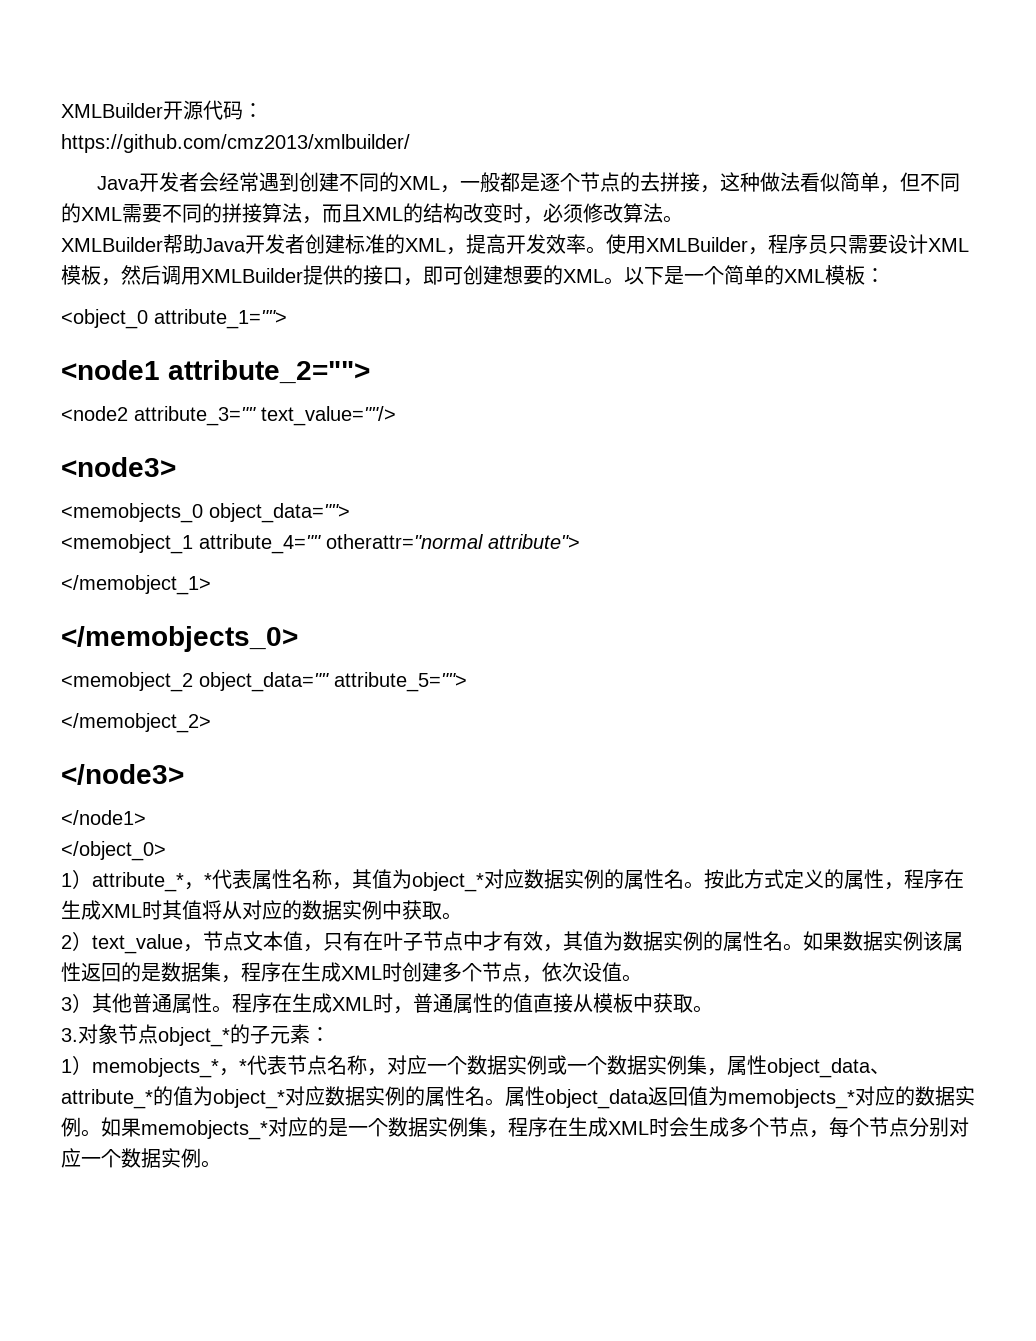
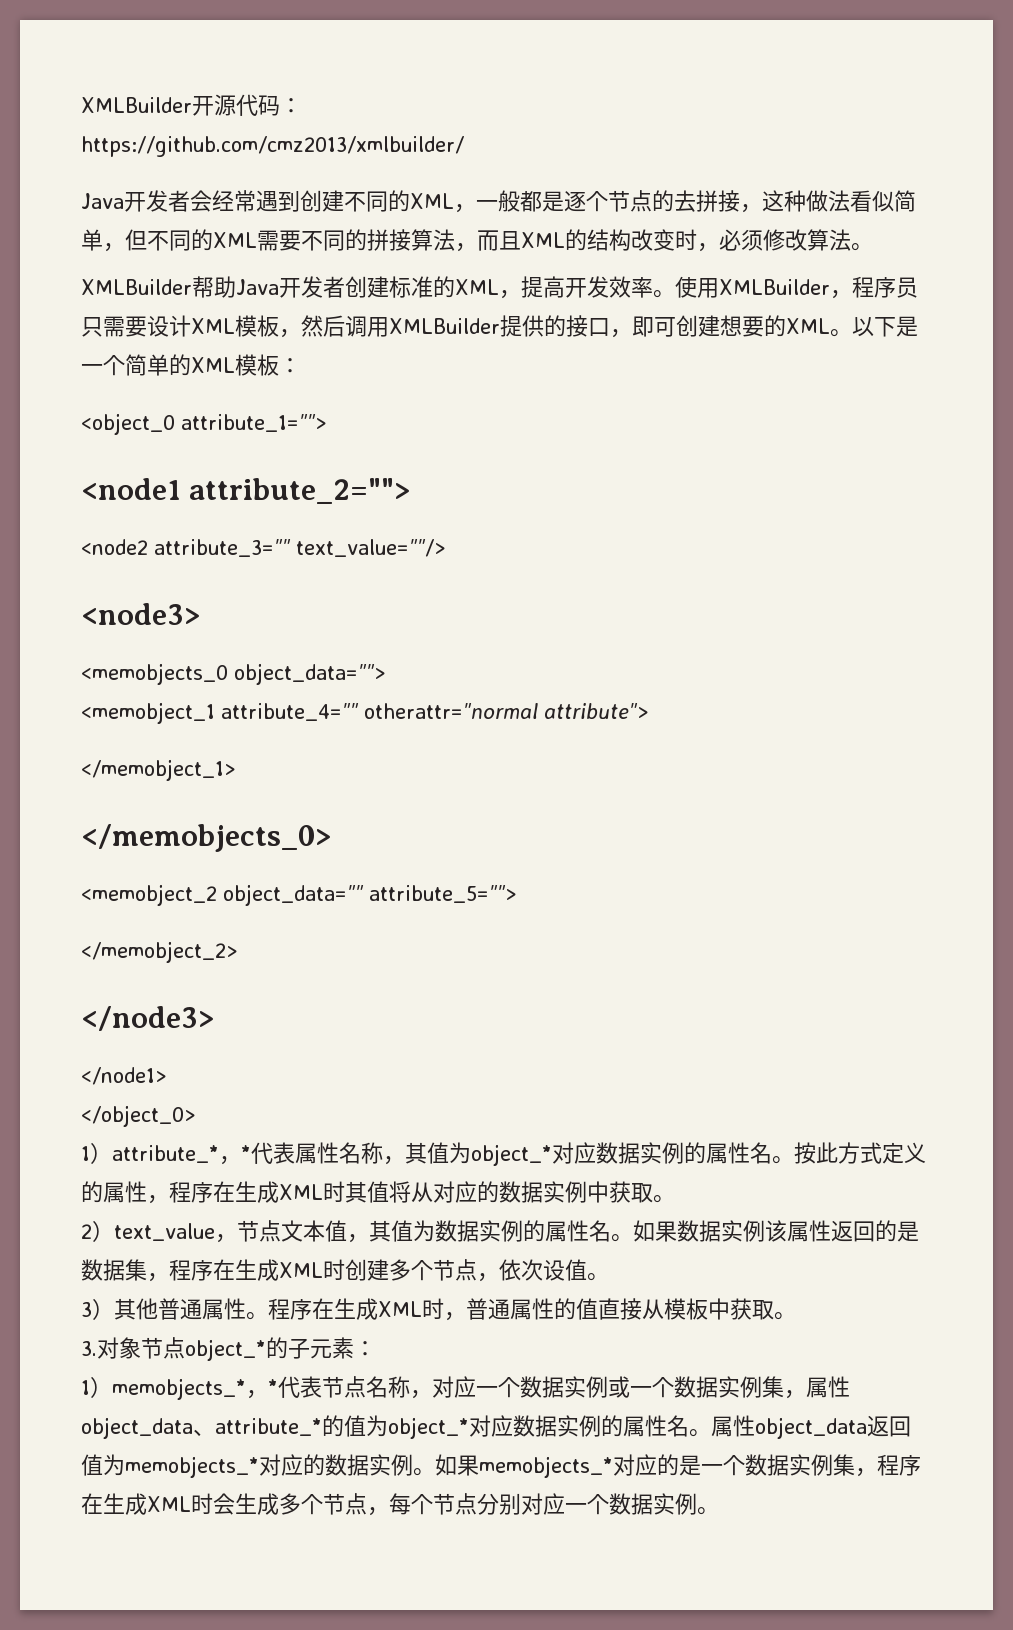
- 2）text_value，节点文本值，只有在叶子节点中才有效，其值为数据实例的属性名。
+ 2）text_value，节点文本值，其值为数据实例的属性名。

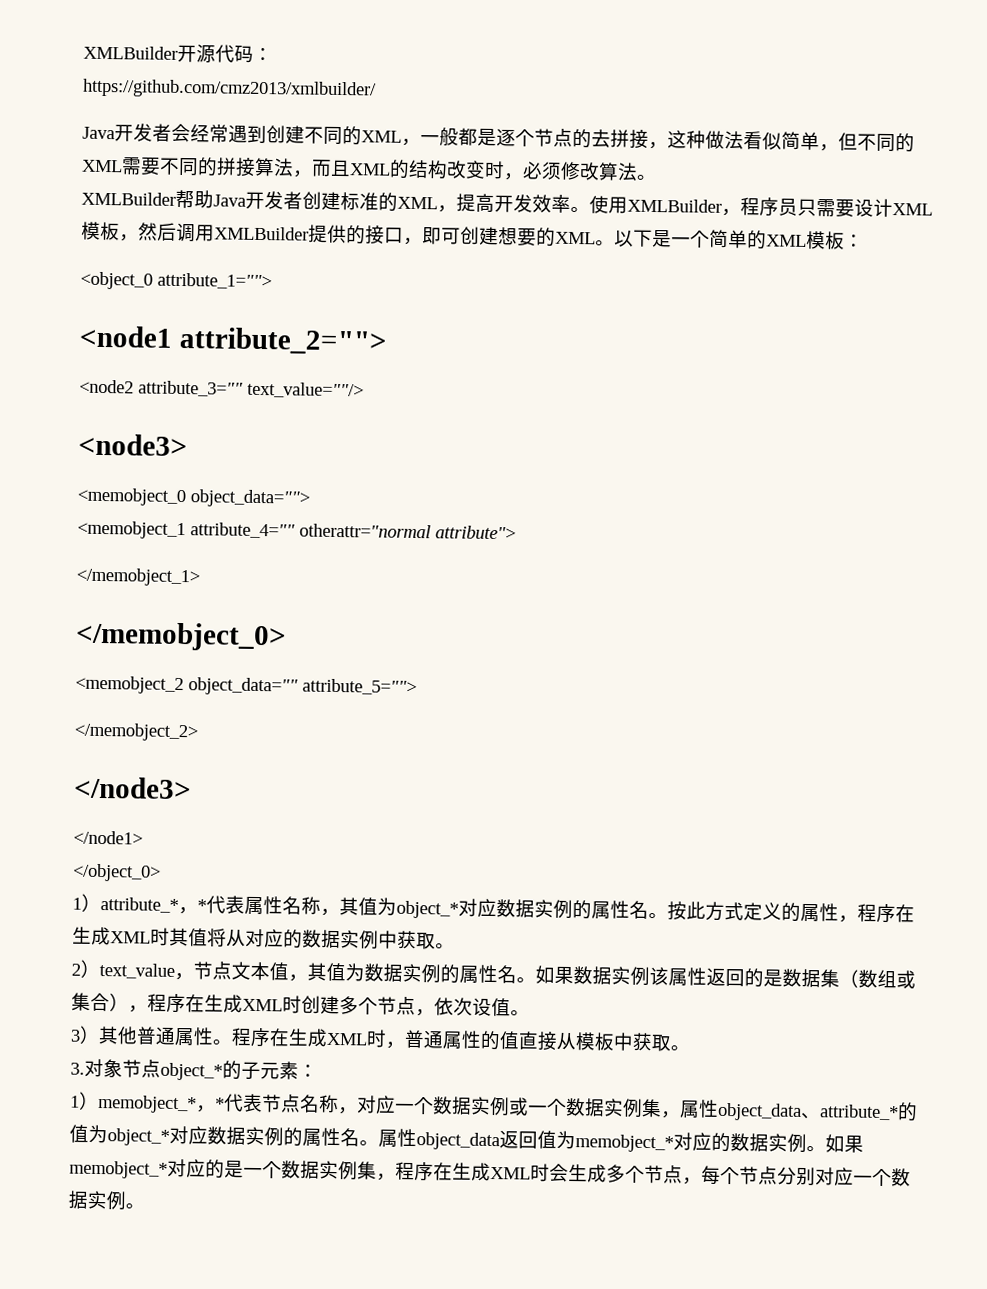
- <memobjects_0 object_data="">
+ <memobject_0 object_data="">
- </memobjects_0>
+ </memobject_0>
- 如果数据实例该属性返回的是数据集，程序在生成XML时创建多个节点，依次设值。
+ 如果数据实例该属性返回的是数据集（数组或集合），程序在生成XML时创建多个节点，依次设值。
- 1）memobjects_*，*代表节点名称，对应一个数据实例或一个数据实例集，属性object_data、attribute_*的值为object_*对应数据实例的属性名。
+ 1）memobject_*，*代表节点名称，对应一个数据实例或一个数据实例集，属性object_data、attribute_*的值为object_*对应数据实例的属性名。
- 属性object_data返回值为memobjects_*对应的数据实例。
+ 属性object_data返回值为memobject_*对应的数据实例。
- 如果memobjects_*对应的是一个数据实例集，程序在生成XML时会生成多个节点，每个节点分别对应一个数据实例。
+ 如果memobject_*对应的是一个数据实例集，程序在生成XML时会生成多个节点，每个节点分别对应一个数据实例。

